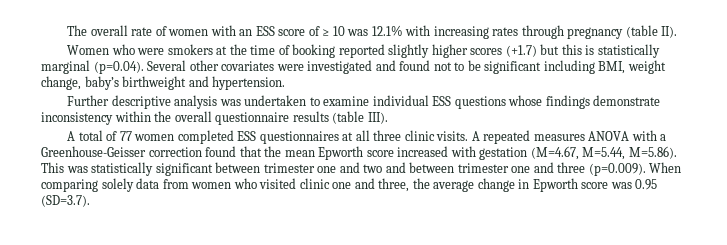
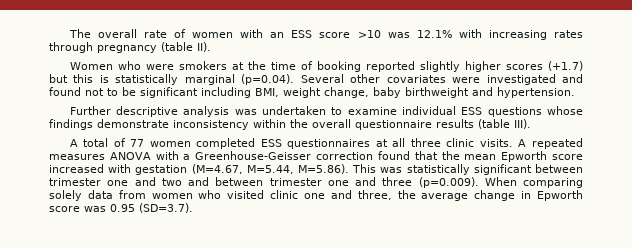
- The overall rate of women with an ESS score of ≥ 10 was 12.1% with increasing rates through pregnancy (table II).
+ The overall rate of women with an ESS score >10 was 12.1% with increasing rates through pregnancy (table II).
- Women who were smokers at the time of booking reported slightly higher scores (+1.7) but this is statistically marginal (p=0.04). Several other covariates were investigated and found not to be significant including BMI, weight change, baby’s birthweight and hypertension.
+ Women who were smokers at the time of booking reported slightly higher scores (+1.7) but this is statistically marginal (p=0.04). Several other covariates were investigated and found not to be significant including BMI, weight change, baby birthweight and hypertension.

